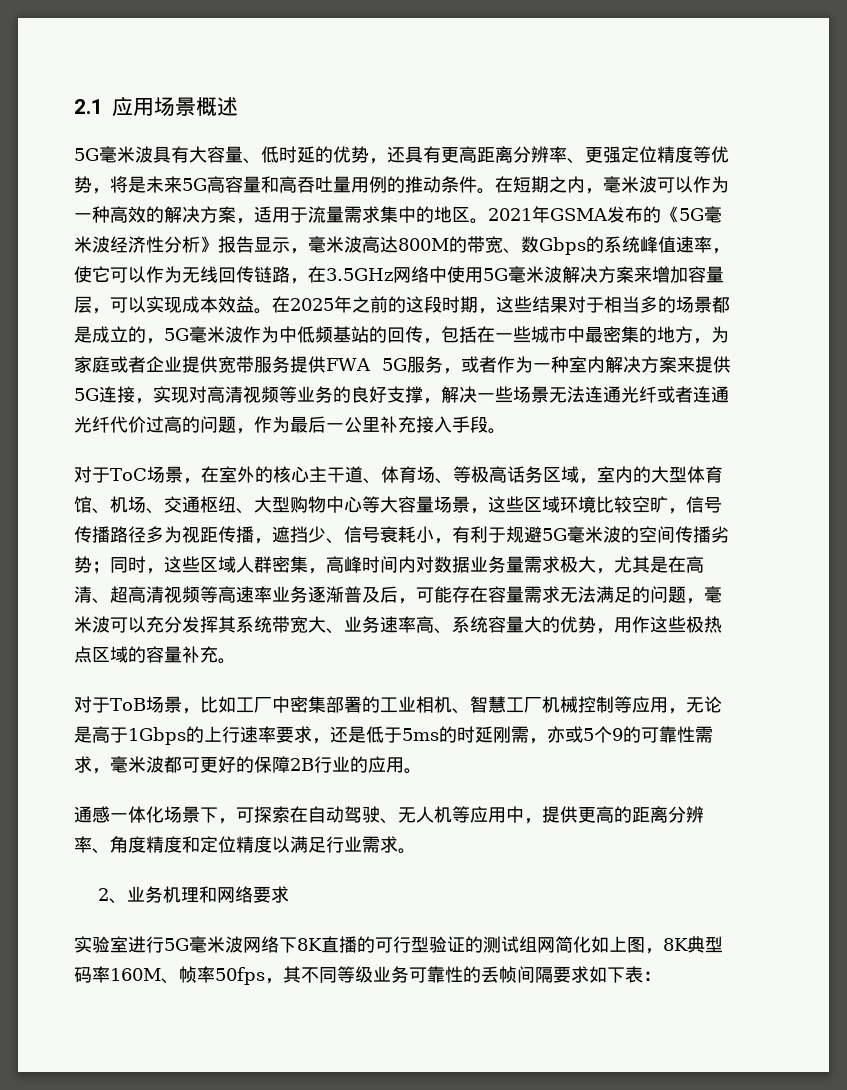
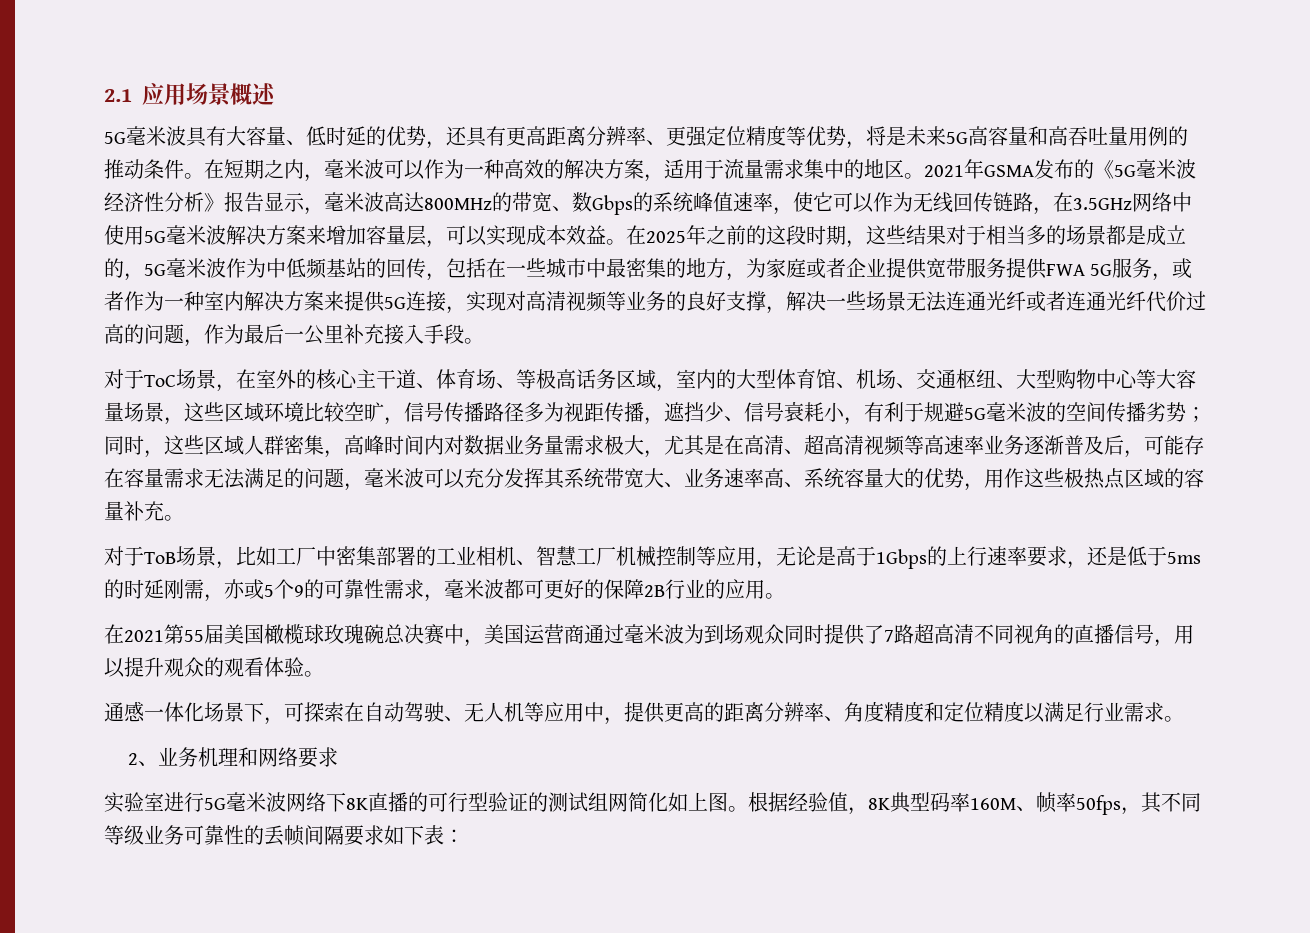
- 2021年GSMA发布的《5G毫米波经济性分析》报告显示，毫米波高达800M的带宽、数Gbps的系统峰值速率，使它可以作为无线回传链路，在3.5GHz网络中使用5G毫米波解决方案来增加容量层，可以实现成本效益。
+ 2021年GSMA发布的《5G毫米波经济性分析》报告显示，毫米波高达800MHz的带宽、数Gbps的系统峰值速率，使它可以作为无线回传链路，在3.5GHz网络中使用5G毫米波解决方案来增加容量层，可以实现成本效益。
+ 在2021第55届美国橄榄球玫瑰碗总决赛中，美国运营商通过毫米波为到场观众同时提供了7路超高清不同视角的直播信号，用以提升观众的观看体验。
- 实验室进行5G毫米波网络下8K直播的可行型验证的测试组网简化如上图，8K典型码率160M、帧率50fps，其不同等级业务可靠性的丢帧间隔要求如下表：
+ 实验室进行5G毫米波网络下8K直播的可行型验证的测试组网简化如上图。根据经验值，8K典型码率160M、帧率50fps，其不同等级业务可靠性的丢帧间隔要求如下表：

